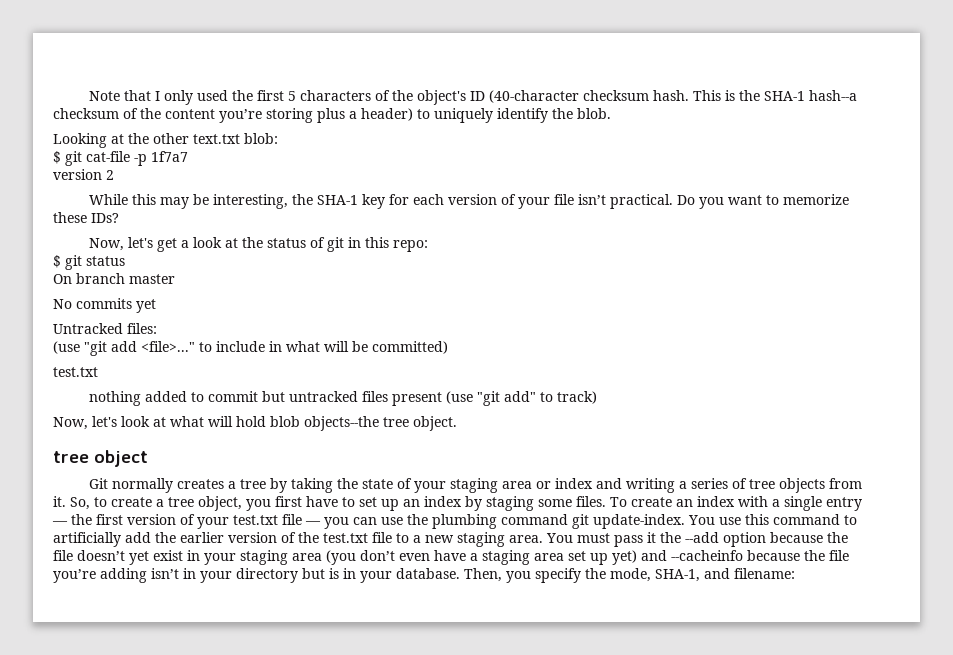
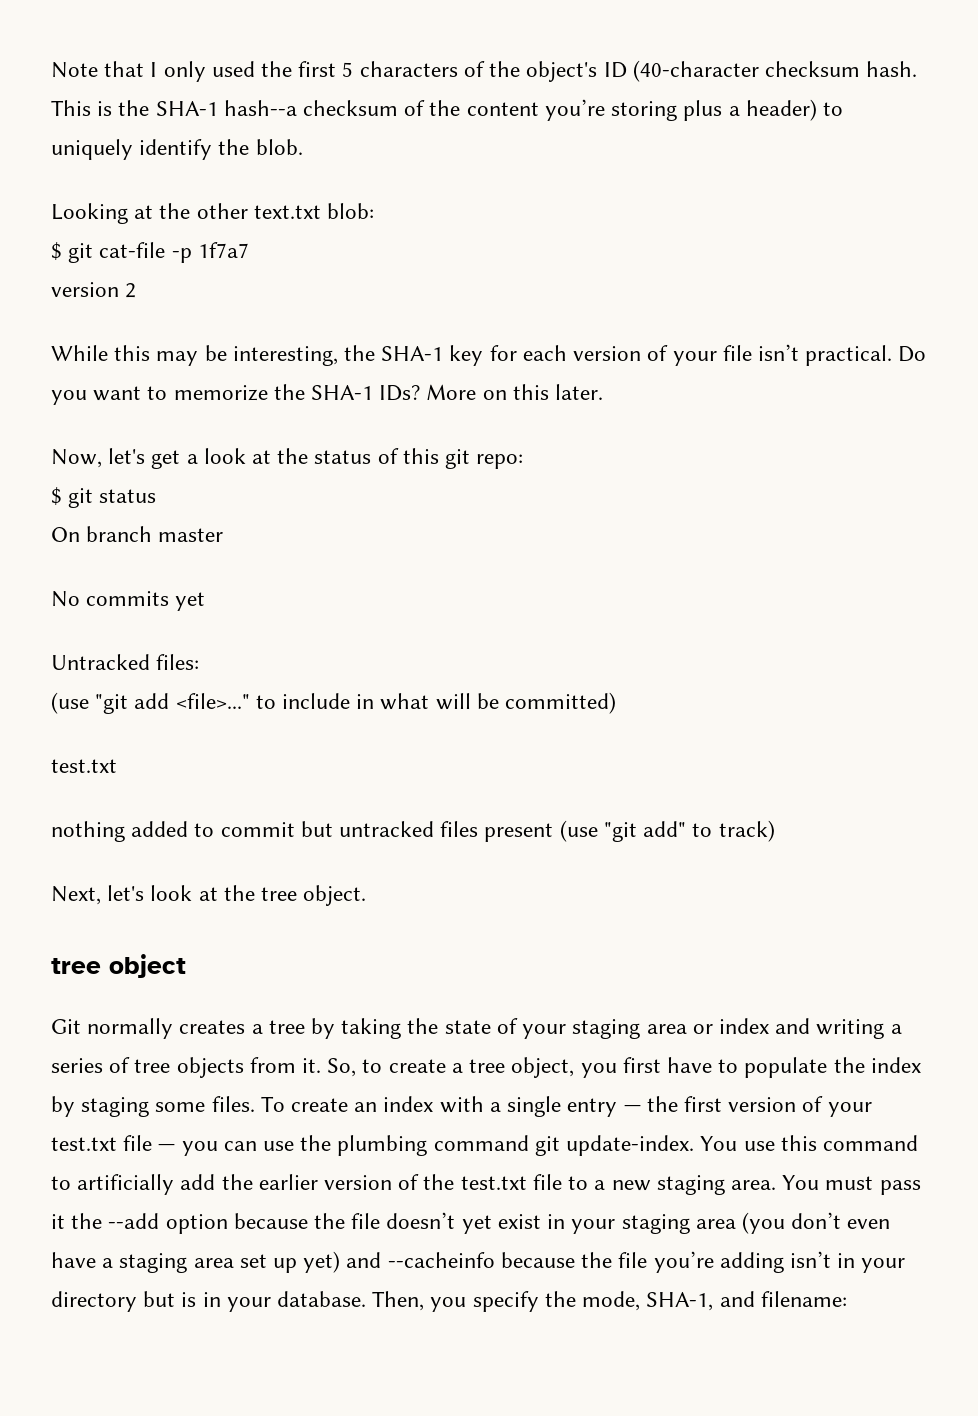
- Do you want to memorize these IDs?
+ Do you want to memorize the SHA-1 IDs? More on this later.
- Now, let's get a look at the status of git in this repo:
+ Now, let's get a look at the status of this git repo:
- Now, let's look at what will hold blob objects--the tree object.
+ Next, let's look at the tree object.
- So, to create a tree object, you first have to set up an index by staging some files.
+ So, to create a tree object, you first have to populate the index by staging some files.

